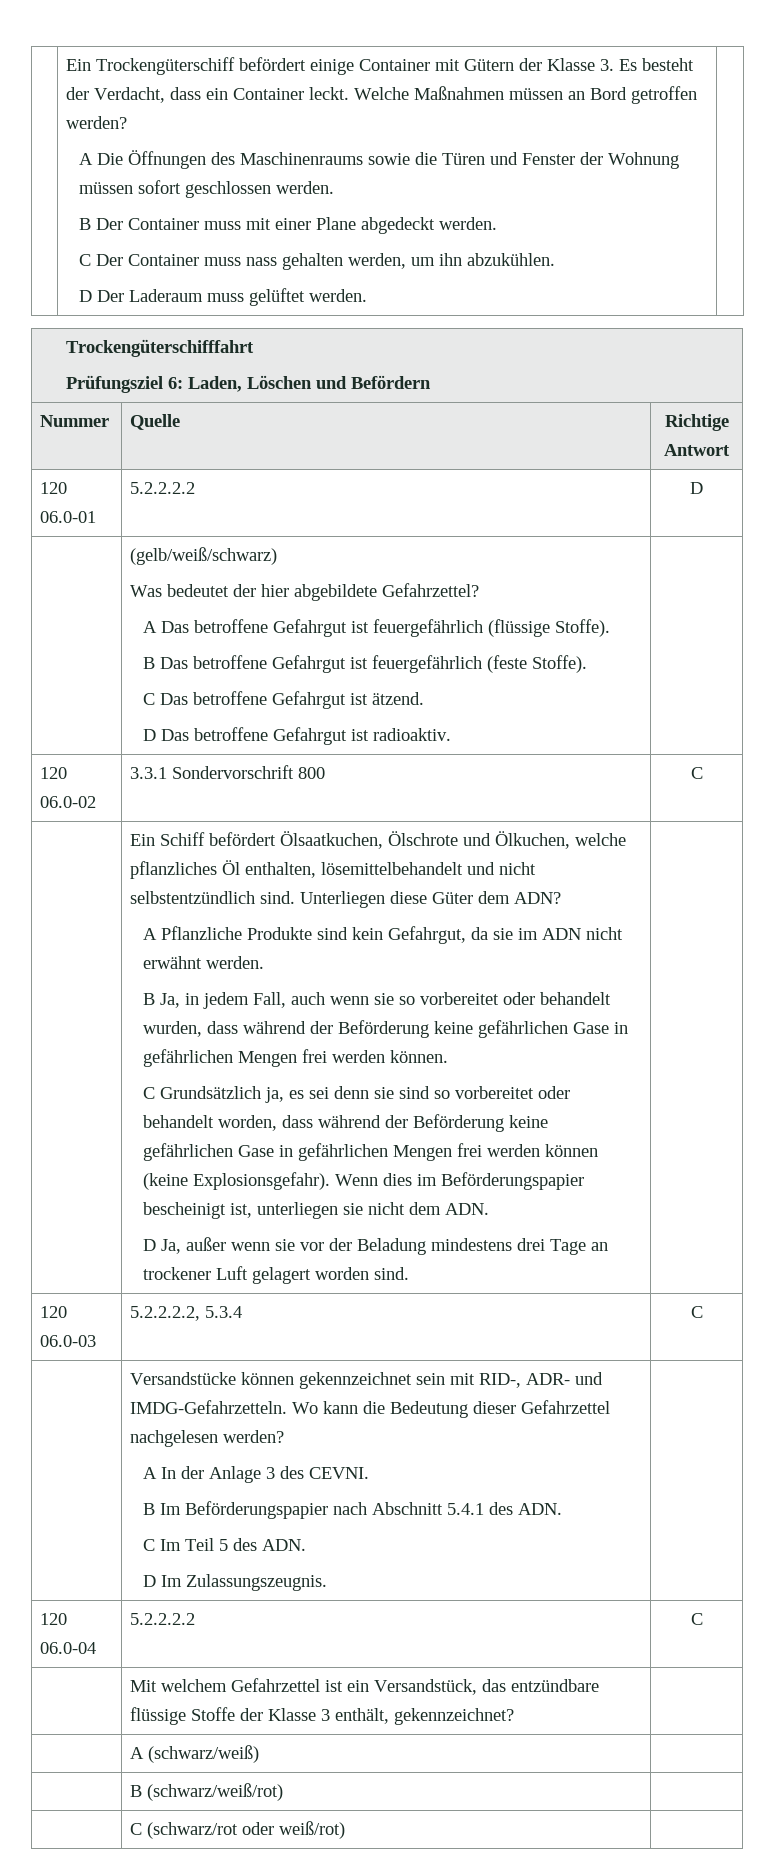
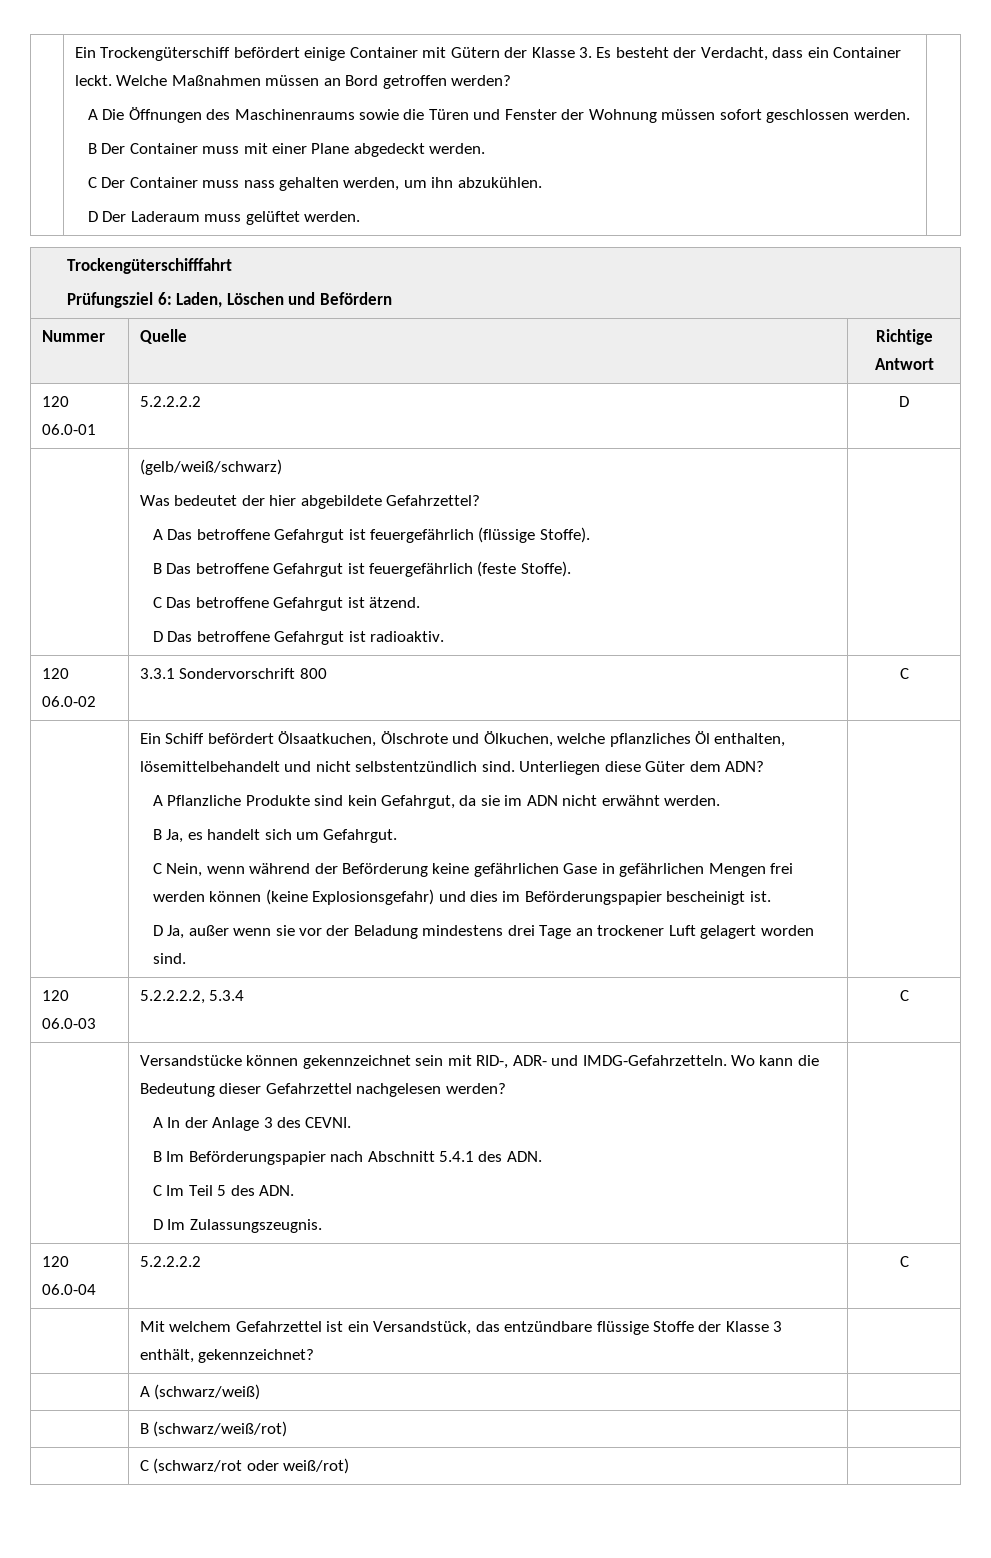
- B Ja, in jedem Fall, auch wenn sie so vorbereitet oder behandelt wurden, dass während der Beförderung keine gefährlichen Gase in gefährlichen Mengen frei werden können.
- C Grundsätzlich ja, es sei denn sie sind so vorbereitet oder behandelt worden, dass während der Beförderung keine gefährlichen Gase in gefährlichen Mengen frei werden können (keine Explosionsgefahr). Wenn dies im Beförderungspapier bescheinigt ist, unterliegen sie nicht dem ADN.
+ B Ja, es handelt sich um Gefahrgut.
+ C Nein, wenn während der Beförderung keine gefährlichen Gase in gefährlichen Mengen frei werden können (keine Explosionsgefahr) und dies im Beförderungspapier bescheinigt ist.

